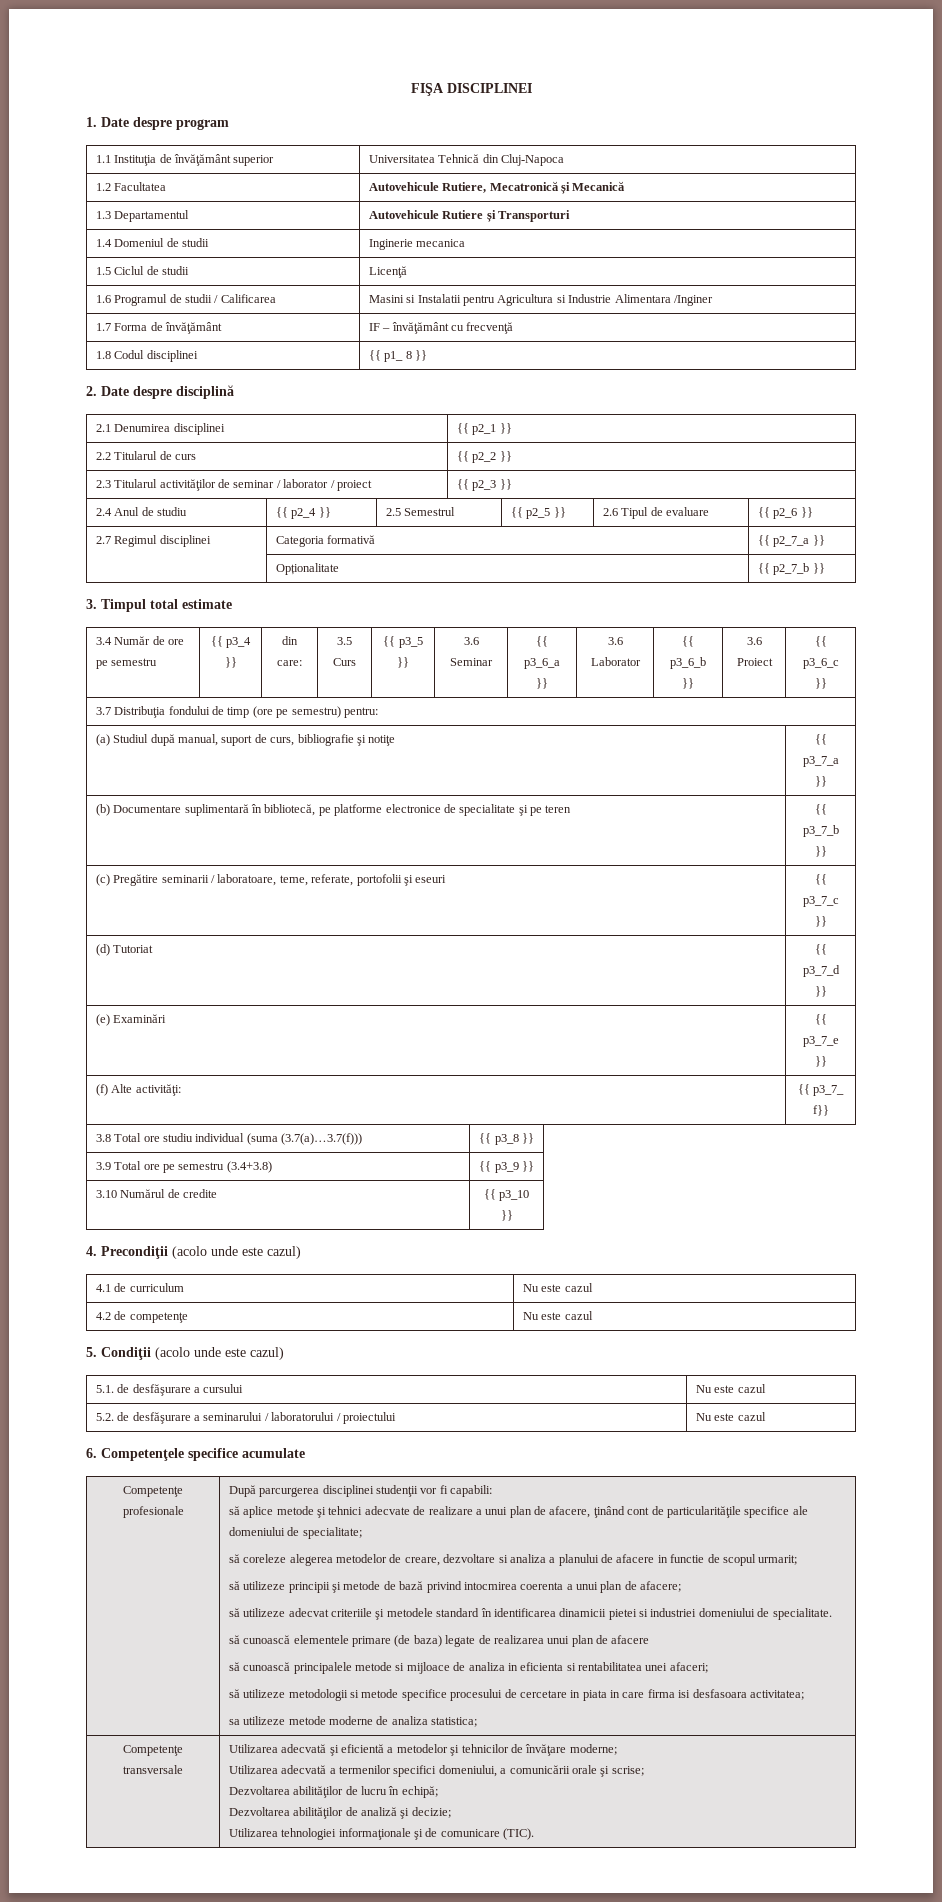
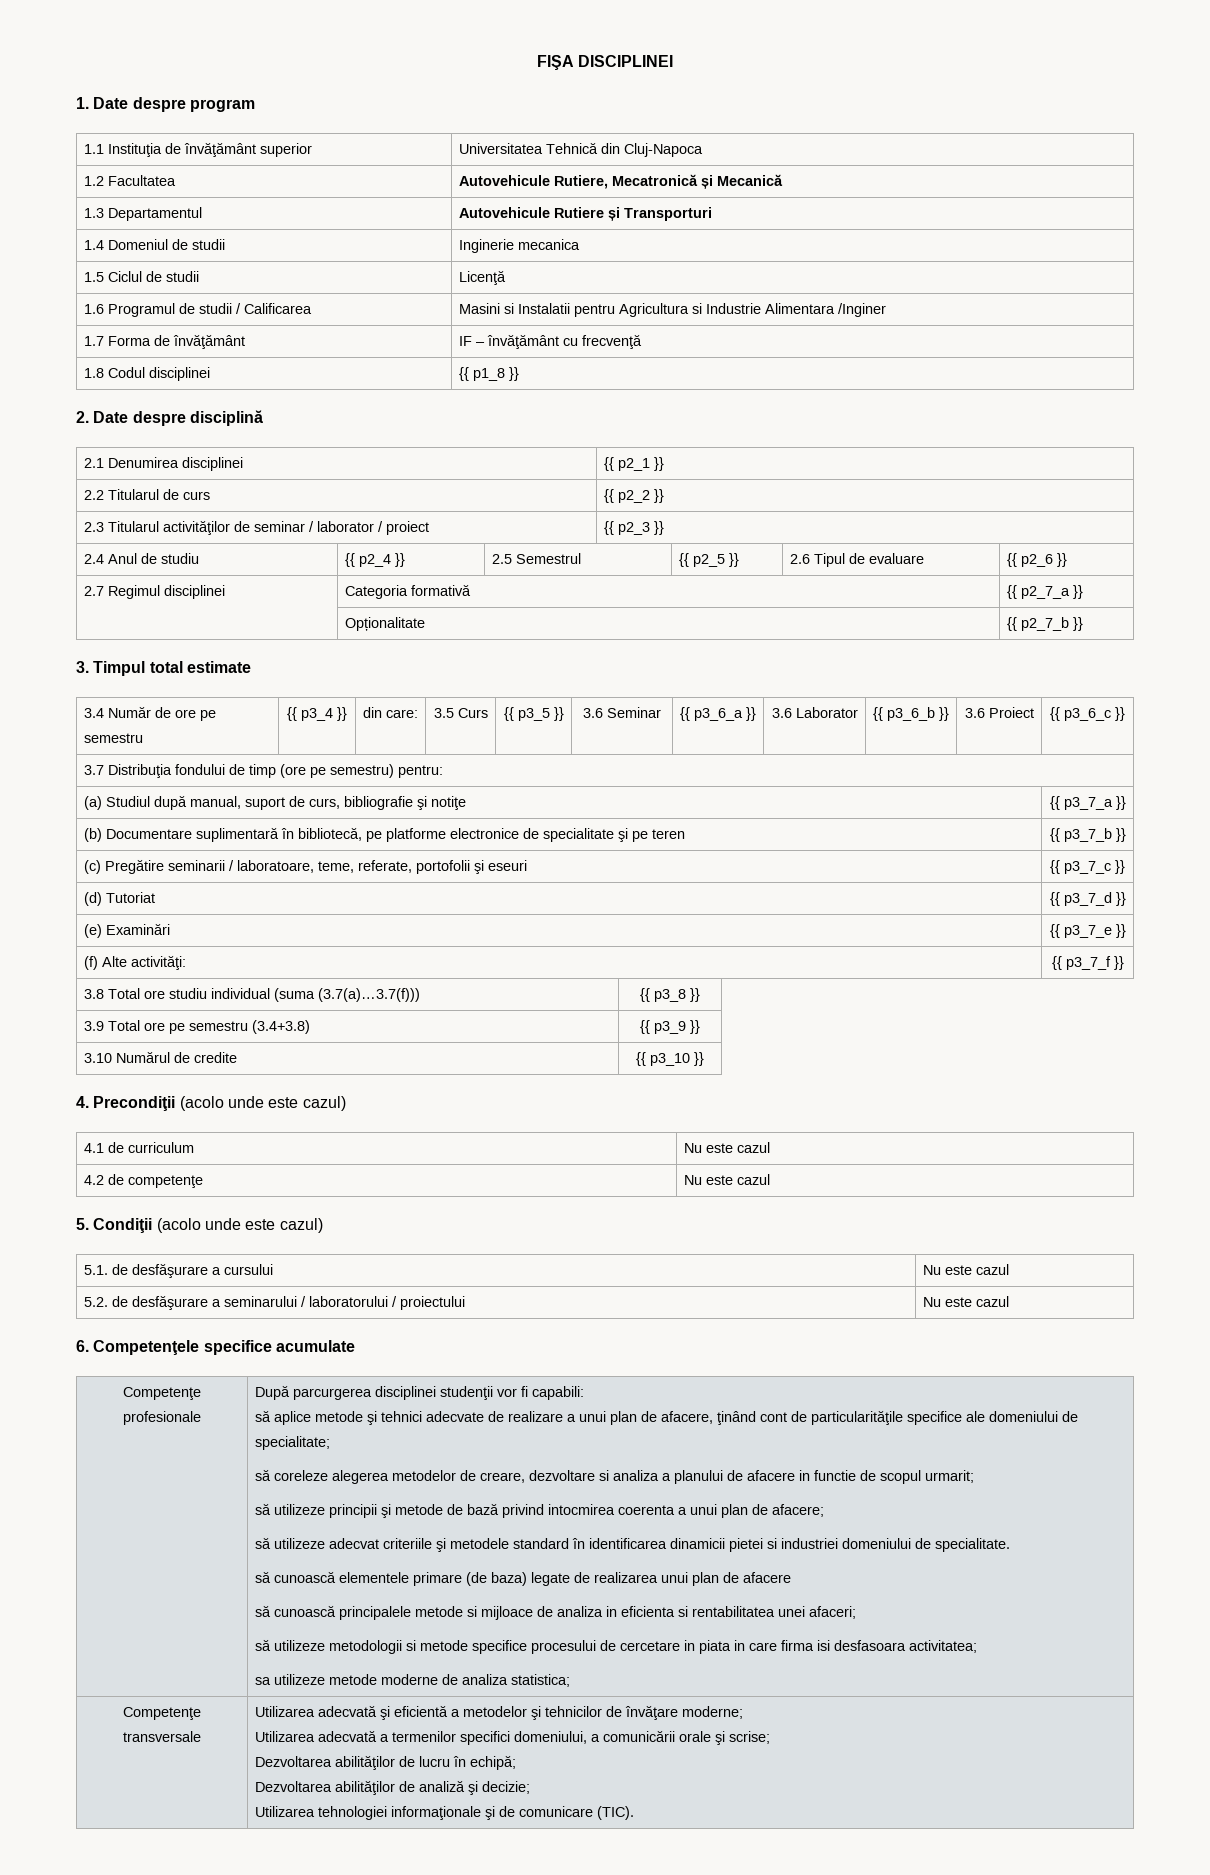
- 1.8 Codul disciplinei | {{ p1_ 8 }}
+ 1.8 Codul disciplinei | {{ p1_8 }}
- (f) Alte activităţi: | {{ p3_7_ f}}
+ (f) Alte activităţi: | {{ p3_7_f }}

